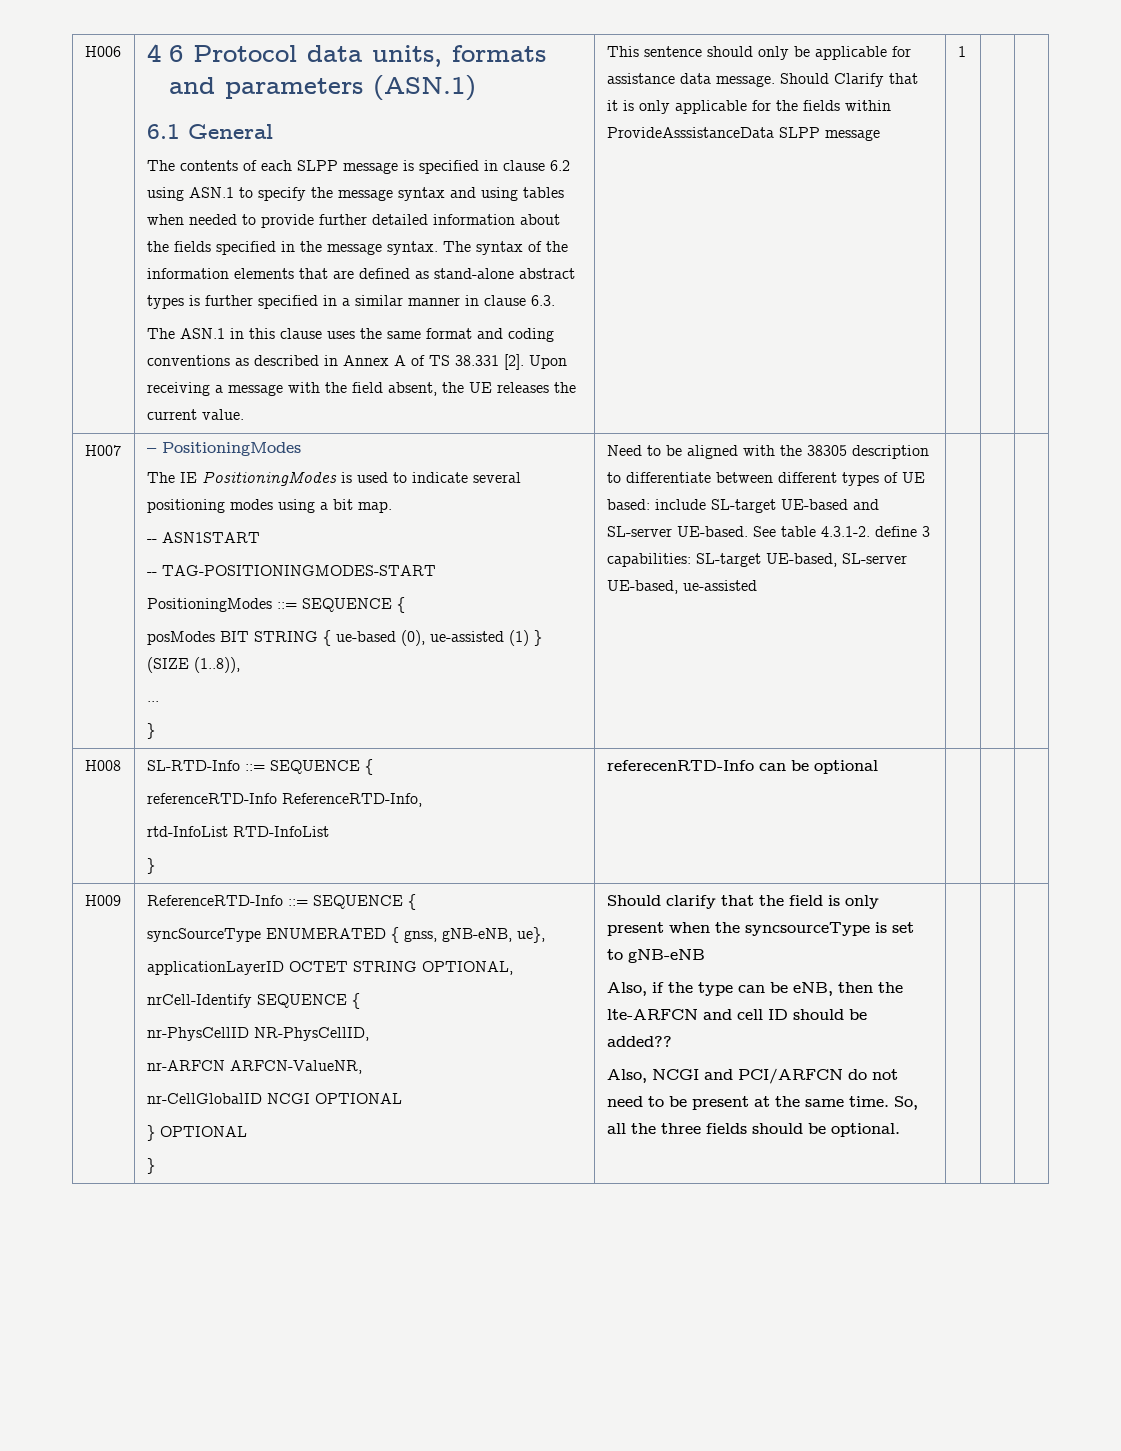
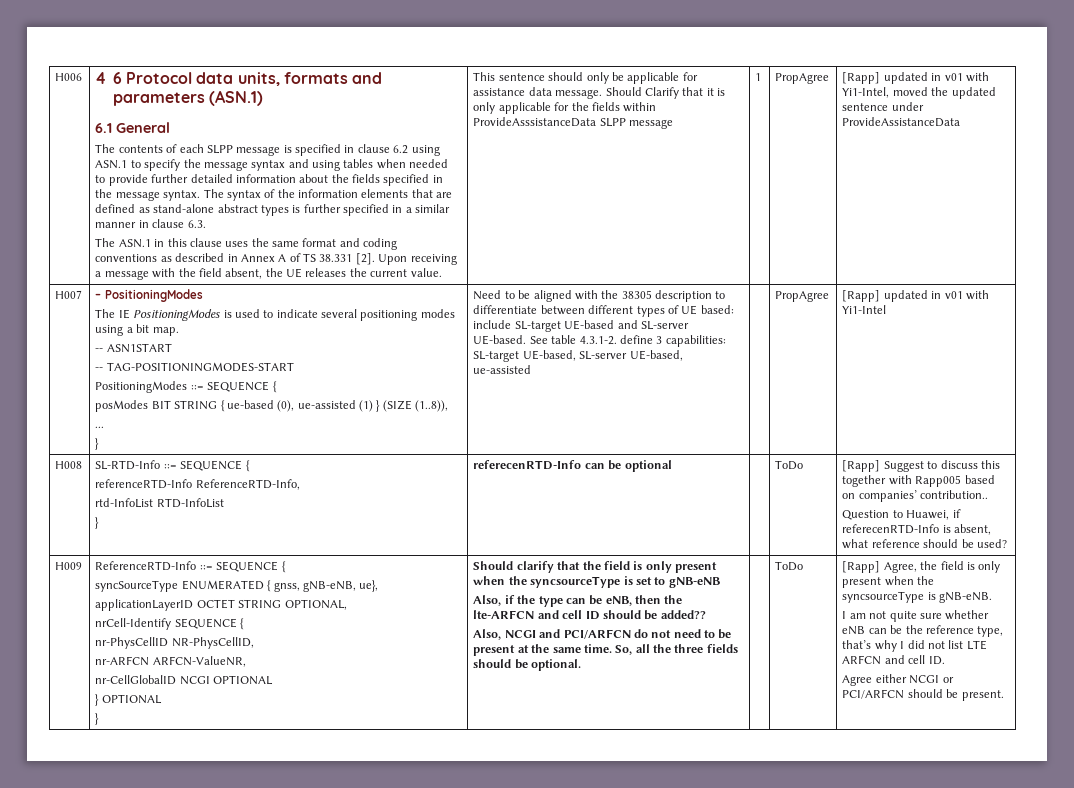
+ PropAgree | [Rapp] updated in v01 with Yi1-Intel, moved the updated sentence under ProvideAssistanceData
+ PropAgree | [Rapp] updated in v01 with Yi1-Intel
  H008 | SL-RTD-Info ::= SEQUENCE {
  referenceRTD-Info ReferenceRTD-Info,
  rtd-InfoList RTD-InfoList
- } | referecenRTD-Info can be optional | | |
+ } | referecenRTD-Info can be optional | | ToDo | [Rapp] Suggest to discuss this together with Rapp005 based on companies’ contribution..
+ Question to Huawei, if referecenRTD-Info is absent, what reference should be used?
+ ToDo | [Rapp] Agree, the field is only present when the syncsourceType is gNB-eNB.
+ I am not quite sure whether eNB can be the reference type, that’s why I did not list LTE ARFCN and cell ID.
+ Agree either NCGI or PCI/ARFCN should be present.

